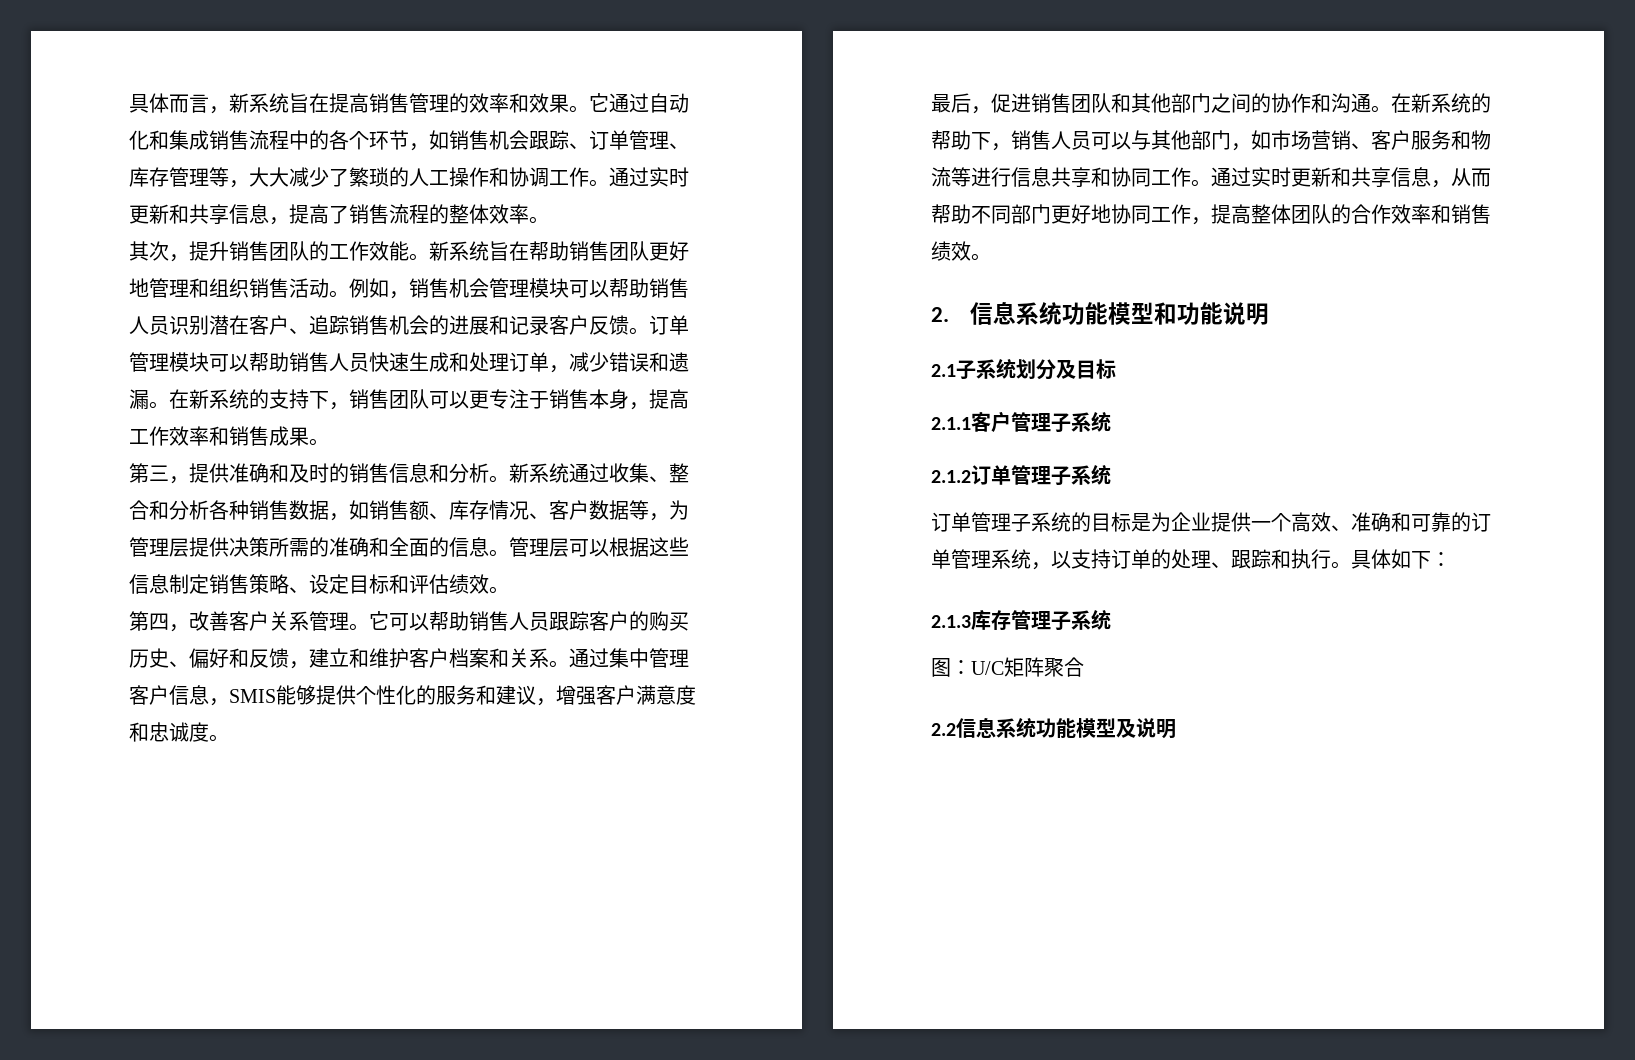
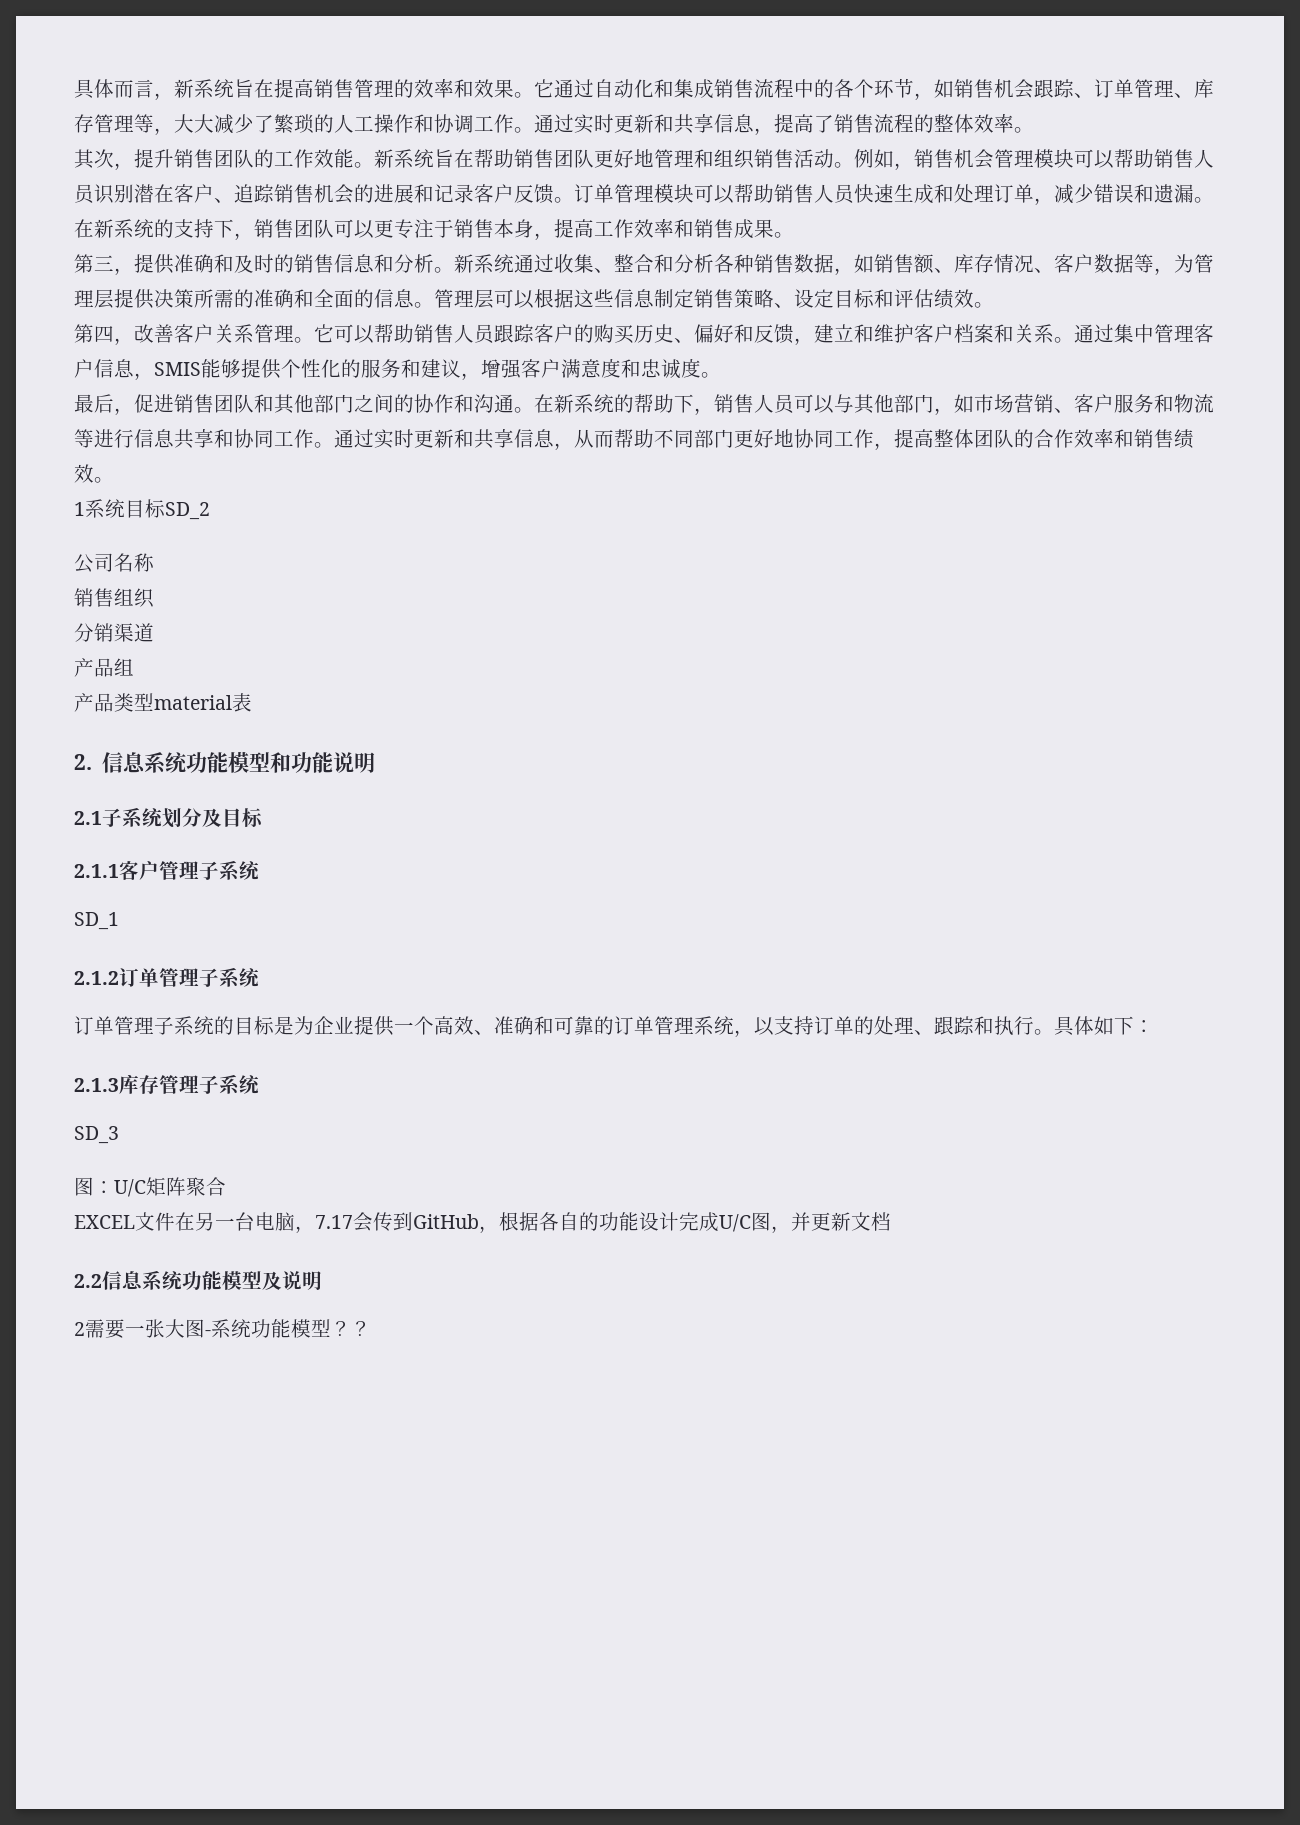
+ 1系统目标SD_2
+ 公司名称
+ 销售组织
+ 分销渠道
+ 产品组
+ 产品类型material表
+ SD_1
+ SD_3
+ EXCEL文件在另一台电脑，7.17会传到GitHub，根据各自的功能设计完成U/C图，并更新文档
+ 2需要一张大图-系统功能模型？？

